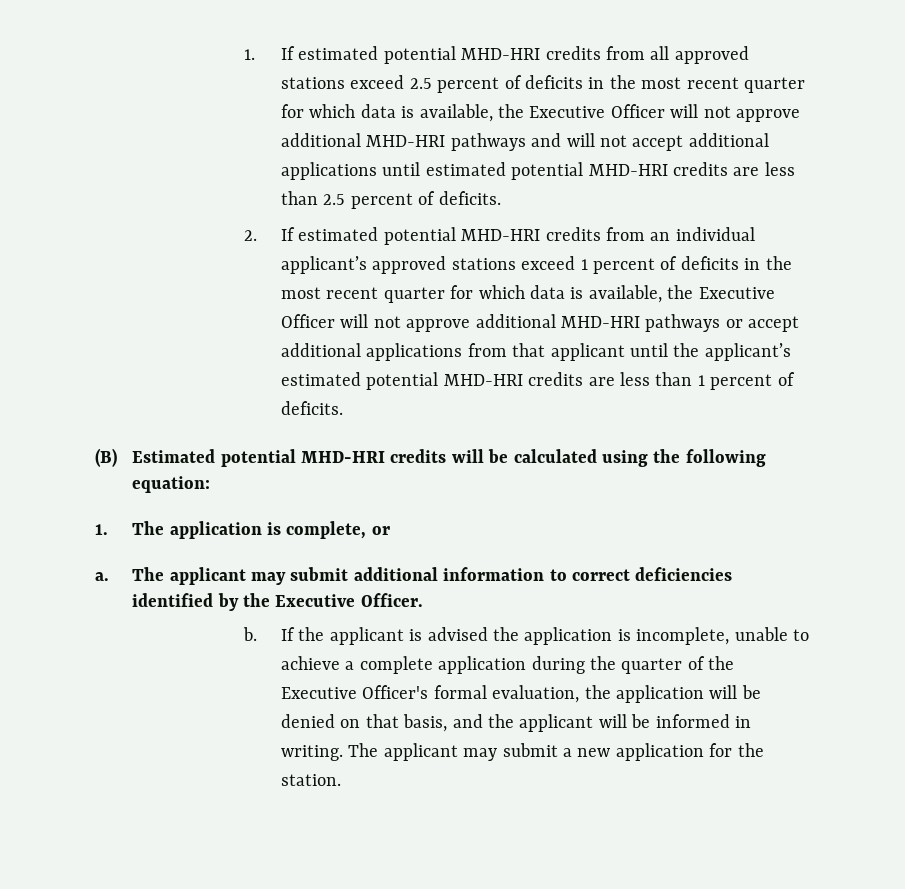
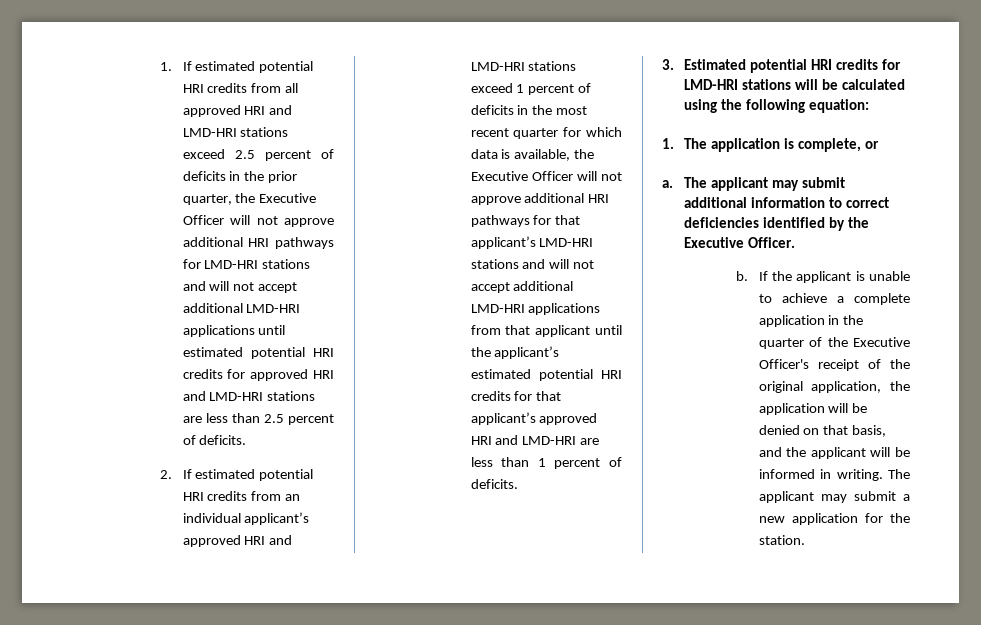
- 1. If estimated potential MHD-HRI credits from all approved stations exceed 2.5 percent of deficits in the most recent quarter for which data is available, the Executive Officer will not approve additional MHD-HRI pathways and will not accept additional applications until estimated potential MHD-HRI credits are less than 2.5 percent of deficits.
+ 1. If estimated potential HRI credits from all approved HRI and LMD-HRI stations exceed 2.5 percent of deficits in the prior quarter, the Executive Officer will not approve additional HRI pathways for LMD-HRI stations and will not accept additional LMD-HRI applications until estimated potential HRI credits for approved HRI and LMD-HRI stations are less than 2.5 percent of deficits.
- 2. If estimated potential MHD-HRI credits from an individual applicant’s approved stations exceed 1 percent of deficits in the most recent quarter for which data is available, the Executive Officer will not approve additional MHD-HRI pathways or accept additional applications from that applicant until the applicant’s estimated potential MHD-HRI credits are less than 1 percent of deficits.
+ 2. If estimated potential HRI credits from an individual applicant’s approved HRI and LMD-HRI stations exceed 1 percent of deficits in the most recent quarter for which data is available, the Executive Officer will not approve additional HRI pathways for that applicant’s LMD-HRI stations and will not accept additional LMD-HRI applications from that applicant until the applicant’s estimated potential HRI credits for that applicant’s approved HRI and LMD-HRI are less than 1 percent of deficits.
- (B) Estimated potential MHD-HRI credits will be calculated using the following equation:
+ 3. Estimated potential HRI credits for LMD-HRI stations will be calculated using the following equation:
- If the applicant is advised the application is incomplete, unable to achieve a complete application during the quarter of the Executive Officer's formal evaluation, the application will be denied on that basis, and the applicant will be informed in writing.
+ If the applicant is unable to achieve a complete application in the quarter of the Executive Officer's receipt of the original application, the application will be denied on that basis, and the applicant will be informed in writing.

